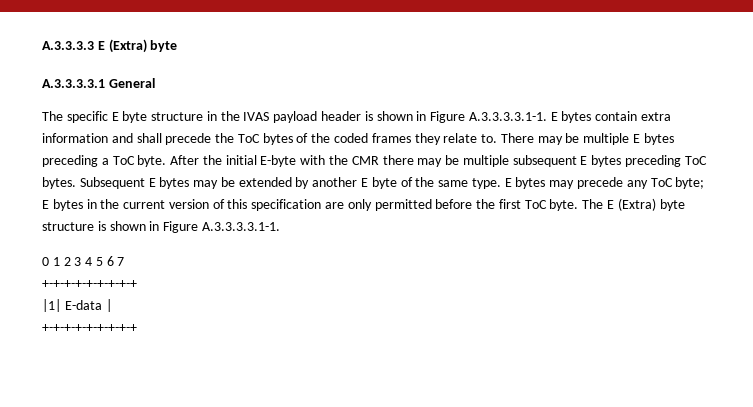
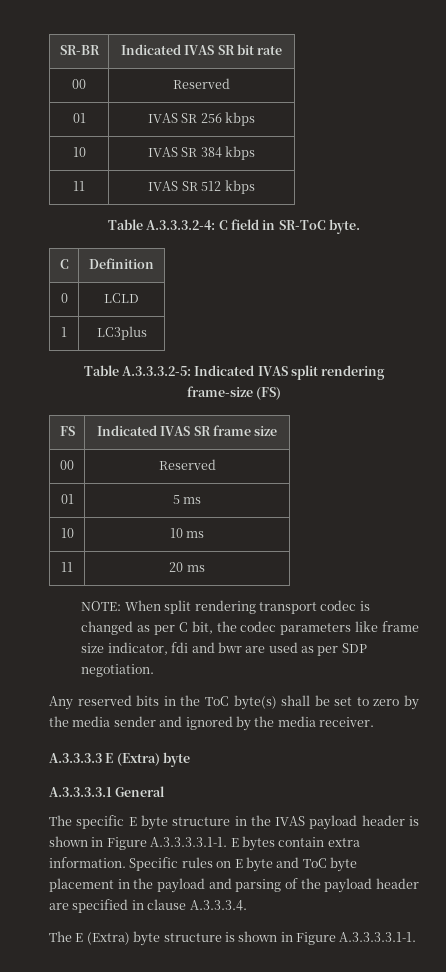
+ SR-BR | Indicated IVAS SR bit rate
+ 00 | Reserved
+ 01 | IVAS SR 256 kbps
+ 10 | IVAS SR 384 kbps
+ 11 | IVAS SR 512 kbps
+ Table A.3.3.3.2-4: C field in SR-ToC byte.
+ C | Definition
+ 0 | LCLD
+ 1 | LC3plus
+ Table A.3.3.3.2-5: Indicated IVAS split rendering frame-size (FS)
+ FS | Indicated IVAS SR frame size
+ 00 | Reserved
+ 01 | 5 ms
+ 10 | 10 ms
+ 11 | 20 ms
+ NOTE: When split rendering transport codec is changed as per C bit, the codec parameters like frame size indicator, fdi and bwr are used as per SDP negotiation.
+ Any reserved bits in the ToC byte(s) shall be set to zero by the media sender and ignored by the media receiver.
- The specific E byte structure in the IVAS payload header is shown in Figure A.3.3.3.3.1-1. E bytes contain extra information and shall precede the ToC bytes of the coded frames they relate to. There may be multiple E bytes preceding a ToC byte. After the initial E-byte with the CMR there may be multiple subsequent E bytes preceding ToC bytes. Subsequent E bytes may be extended by another E byte of the same type. E bytes may precede any ToC byte; E bytes in the current version of this specification are only permitted before the first ToC byte. The E (Extra) byte structure is shown in Figure A.3.3.3.3.1-1.
+ The specific E byte structure in the IVAS payload header is shown in Figure A.3.3.3.3.1-1. E bytes contain extra information. Specific rules on E byte and ToC byte placement in the payload and parsing of the payload header are specified in clause A.3.3.3.4.
+ The E (Extra) byte structure is shown in Figure A.3.3.3.3.1-1.
- 0 1 2 3 4 5 6 7
- +-+-+-+-+-+-+-+-+
- |1| E-data |
- +-+-+-+-+-+-+-+-+

